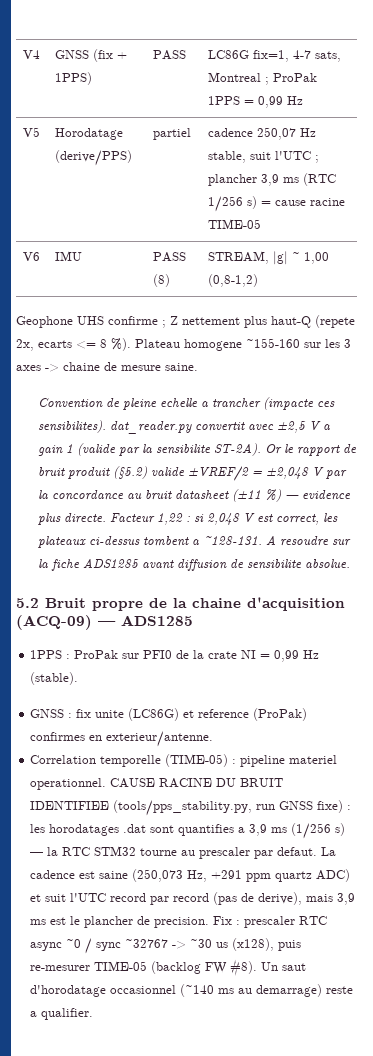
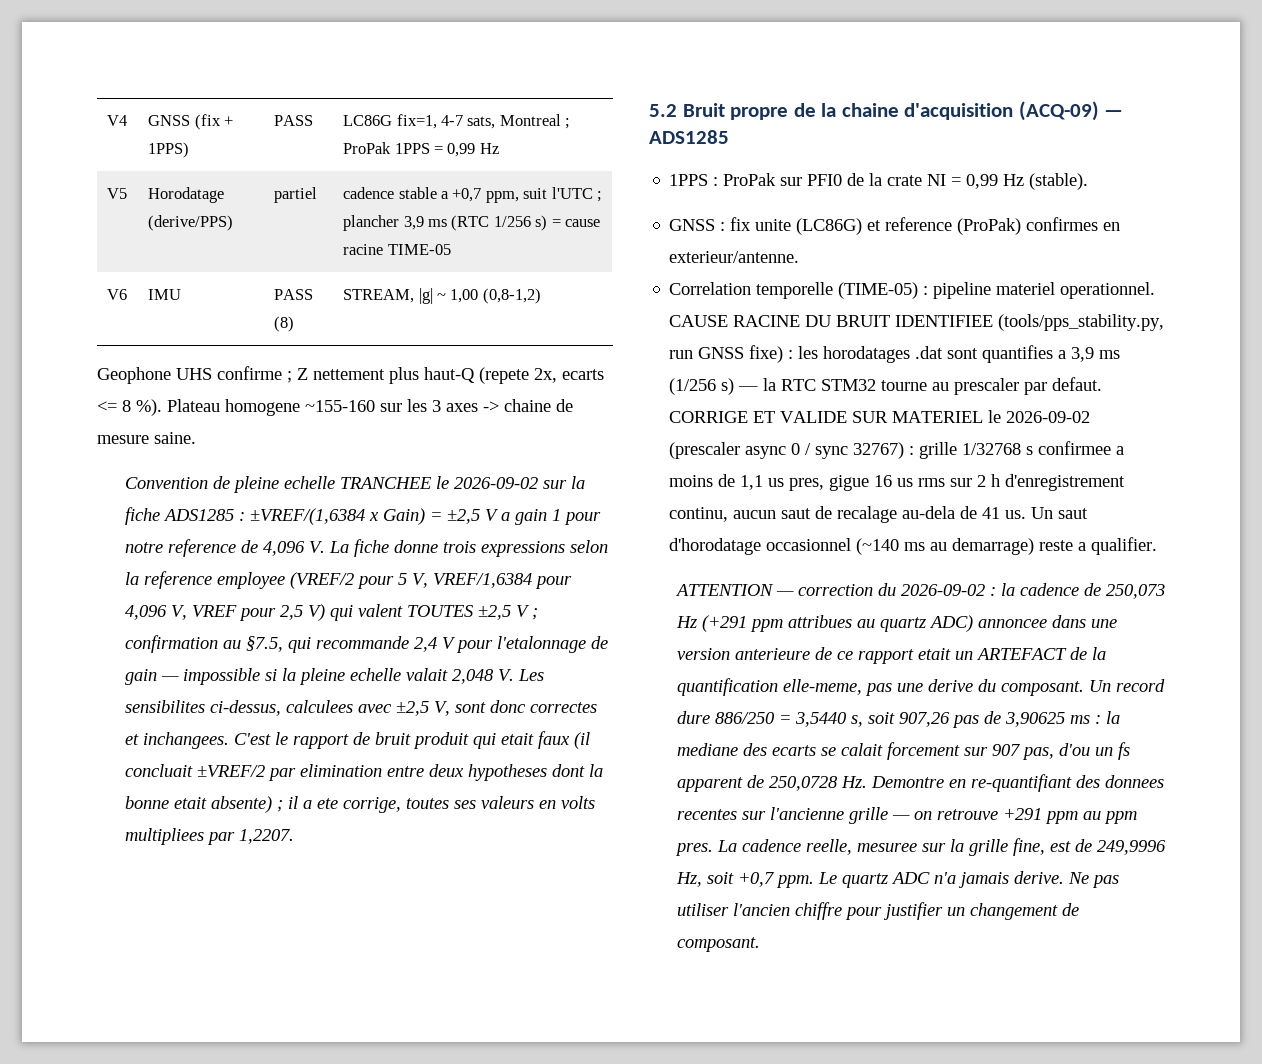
- V5 | Horodatage (derive/PPS) | partiel | cadence 250,07 Hz stable, suit l'UTC ; plancher 3,9 ms (RTC 1/256 s) = cause racine TIME-05
+ V5 | Horodatage (derive/PPS) | partiel | cadence stable a +0,7 ppm, suit l'UTC ; plancher 3,9 ms (RTC 1/256 s) = cause racine TIME-05
- Convention de pleine echelle a trancher (impacte ces sensibilites). dat_reader.py convertit avec ±2,5 V a gain 1 (valide par la sensibilite ST-2A). Or le rapport de bruit produit (§5.2) valide ±VREF/2 = ±2,048 V par la concordance au bruit datasheet (±11 %) — evidence plus directe. Facteur 1,22 : si 2,048 V est correct, les plateaux ci-dessus tombent a ~128-131. A resoudre sur la fiche ADS1285 avant diffusion de sensibilite absolue.
+ Convention de pleine echelle TRANCHEE le 2026-09-02 sur la fiche ADS1285 : ±VREF/(1,6384 x Gain) = ±2,5 V a gain 1 pour notre reference de 4,096 V. La fiche donne trois expressions selon la reference employee (VREF/2 pour 5 V, VREF/1,6384 pour 4,096 V, VREF pour 2,5 V) qui valent TOUTES ±2,5 V ; confirmation au §7.5, qui recommande 2,4 V pour l'etalonnage de gain — impossible si la pleine echelle valait 2,048 V. Les sensibilites ci-dessus, calculees avec ±2,5 V, sont donc correctes et inchangees. C'est le rapport de bruit produit qui etait faux (il concluait ±VREF/2 par elimination entre deux hypotheses dont la bonne etait absente) ; il a ete corrige, toutes ses valeurs en volts multipliees par 1,2207.
- La cadence est saine (250,073 Hz, +291 ppm quartz ADC) et suit l'UTC record par record (pas de derive), mais 3,9 ms est le plancher de precision. Fix : prescaler RTC async ~0 / sync ~32767 -> ~30 us (x128), puis re-mesurer TIME-05 (backlog FW #8).
+ CORRIGE ET VALIDE SUR MATERIEL le 2026-09-02 (prescaler async 0 / sync 32767) : grille 1/32768 s confirmee a moins de 1,1 us pres, gigue 16 us rms sur 2 h d'enregistrement continu, aucun saut de recalage au-dela de 41 us.
+ ATTENTION — correction du 2026-09-02 : la cadence de 250,073 Hz (+291 ppm attribues au quartz ADC) annoncee dans une version anterieure de ce rapport etait un ARTEFACT de la quantification elle-meme, pas une derive du composant. Un record dure 886/250 = 3,5440 s, soit 907,26 pas de 3,90625 ms : la mediane des ecarts se calait forcement sur 907 pas, d'ou un fs apparent de 250,0728 Hz. Demontre en re-quantifiant des donnees recentes sur l'ancienne grille — on retrouve +291 ppm au ppm pres. La cadence reelle, mesuree sur la grille fine, est de 249,9996 Hz, soit +0,7 ppm. Le quartz ADC n'a jamais derive. Ne pas utiliser l'ancien chiffre pour justifier un changement de composant.

